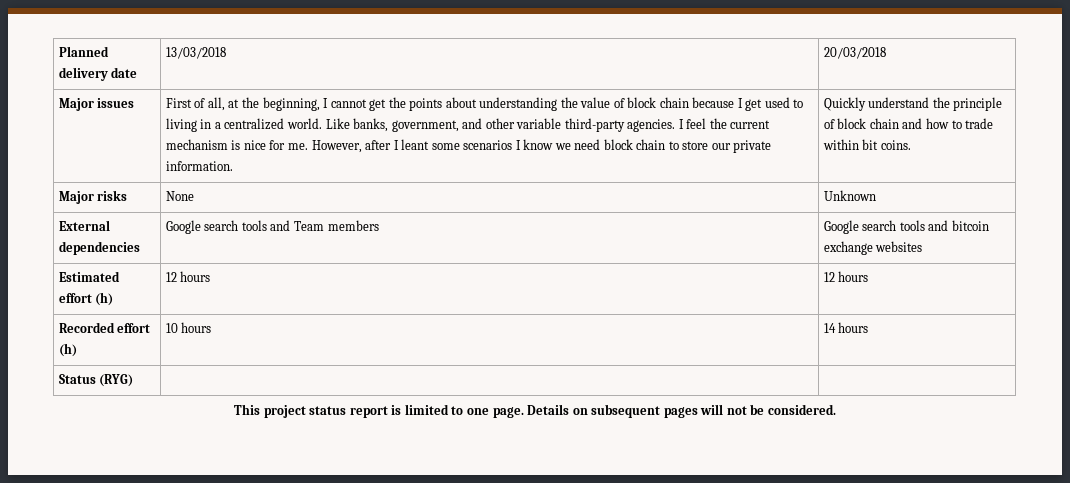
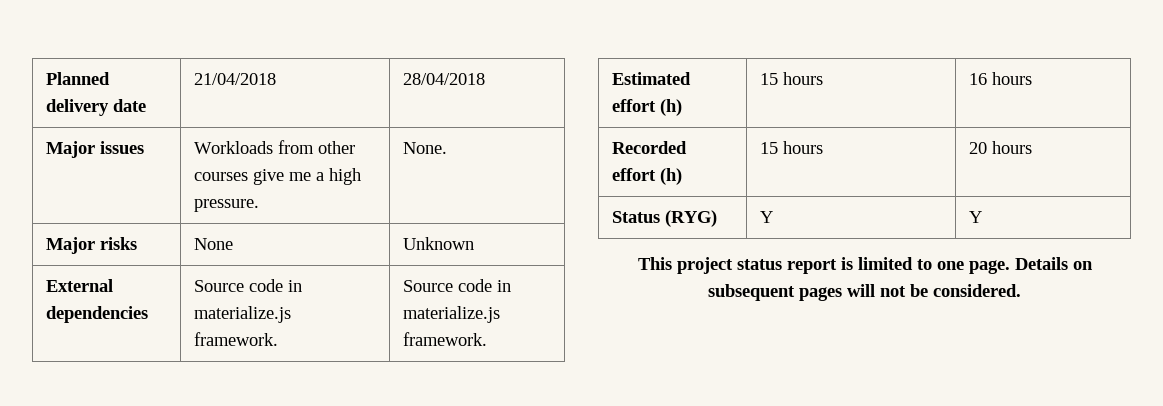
- Planned delivery date | 13/03/2018 | 20/03/2018
+ Planned delivery date | 21/04/2018 | 28/04/2018
- First of all, at the beginning, I cannot get the points about understanding the value of block chain because I get used to living in a centralized world. Like banks, government, and other variable third-party agencies. I feel the current mechanism is nice for me. However, after I leant some scenarios I know we need block chain to store our private information. | Quickly understand the principle of block chain and how to trade within bit coins.
+ Workloads from other courses give me a high pressure. | None.
- External dependencies | Google search tools and Team members | Google search tools and bitcoin exchange websites
+ External dependencies | Source code in materialize.js framework. | Source code in materialize.js framework.
- Estimated effort (h) | 12 hours | 12 hours
+ Estimated effort (h) | 15 hours | 16 hours
- Recorded effort (h) | 10 hours | 14 hours
+ Recorded effort (h) | 15 hours | 20 hours
- Status (RYG) | |
+ Status (RYG) | Y | Y

